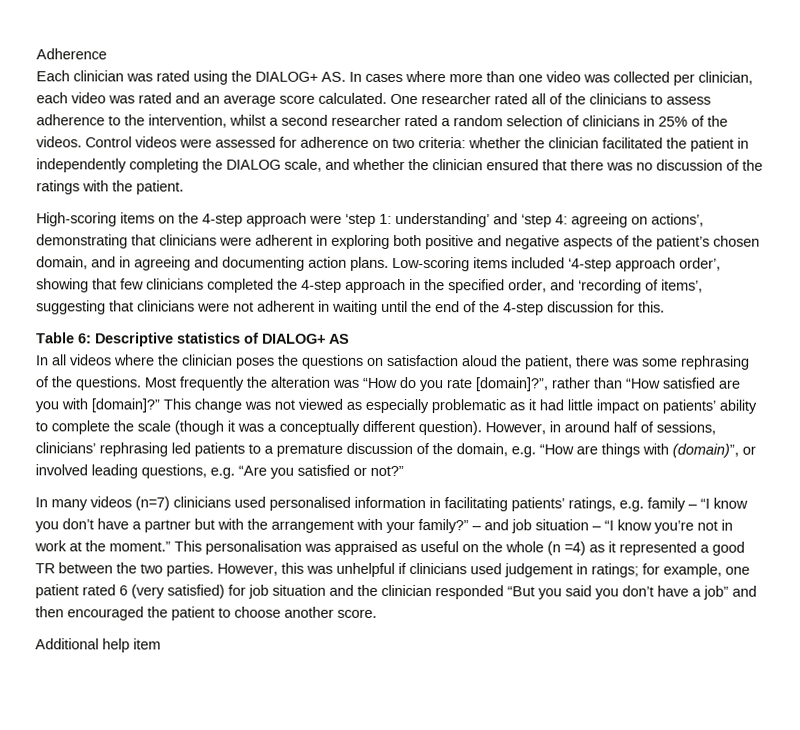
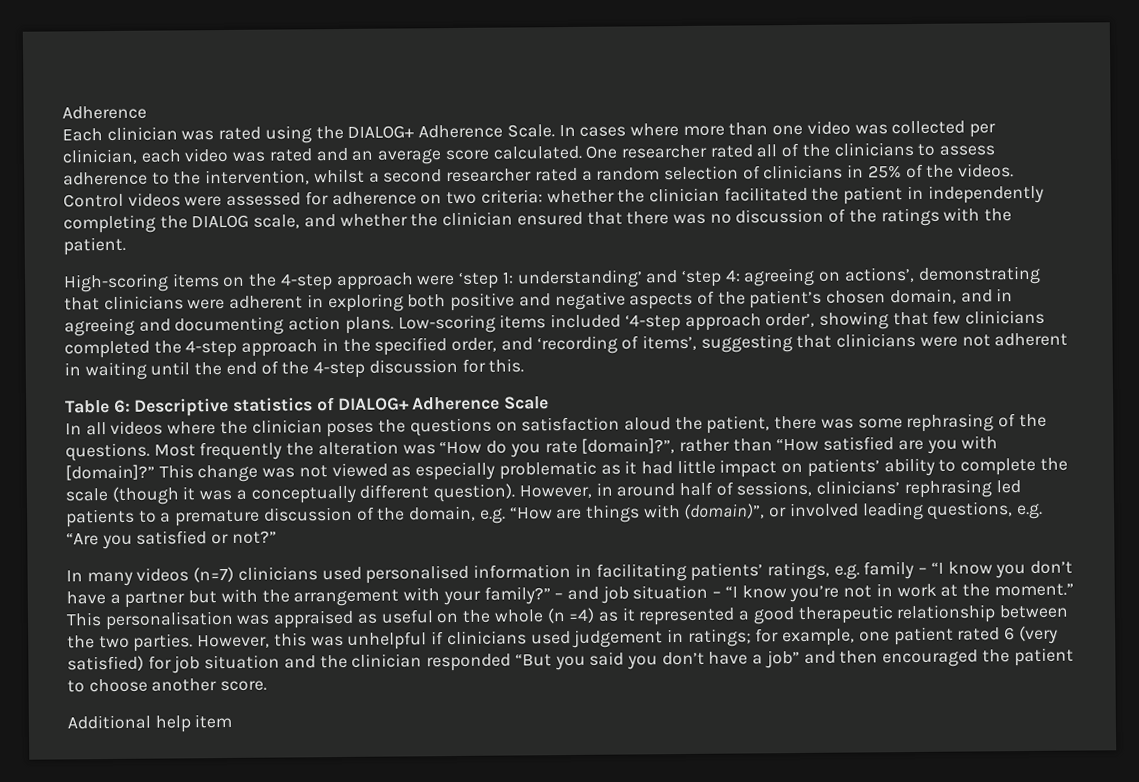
- Each clinician was rated using the DIALOG+ AS. In cases where more than one video was collected per clinician, each video was rated and an average score calculated.
+ Each clinician was rated using the DIALOG+ Adherence Scale. In cases where more than one video was collected per clinician, each video was rated and an average score calculated.
- Table 6: Descriptive statistics of DIALOG+ AS
+ Table 6: Descriptive statistics of DIALOG+ Adherence Scale
- This personalisation was appraised as useful on the whole (n =4) as it represented a good TR between the two parties.
+ This personalisation was appraised as useful on the whole (n =4) as it represented a good therapeutic relationship between the two parties.

